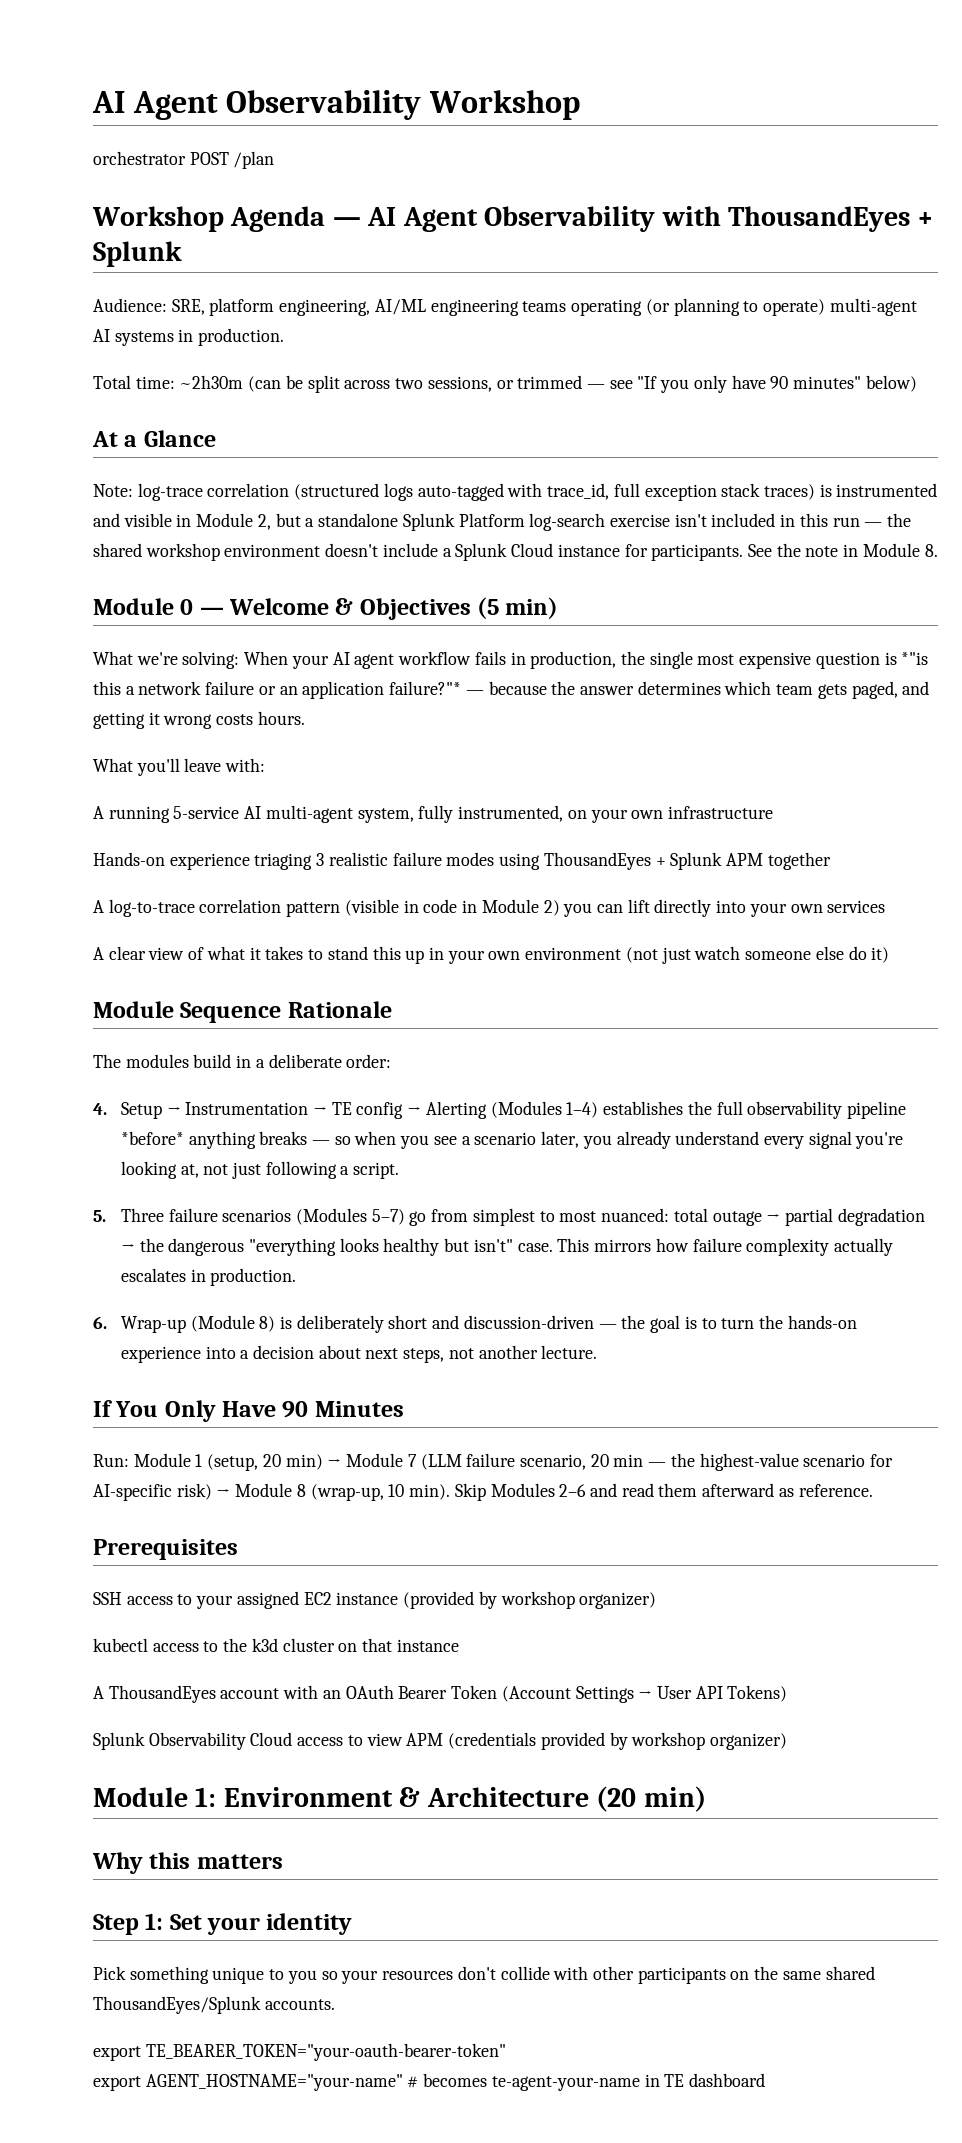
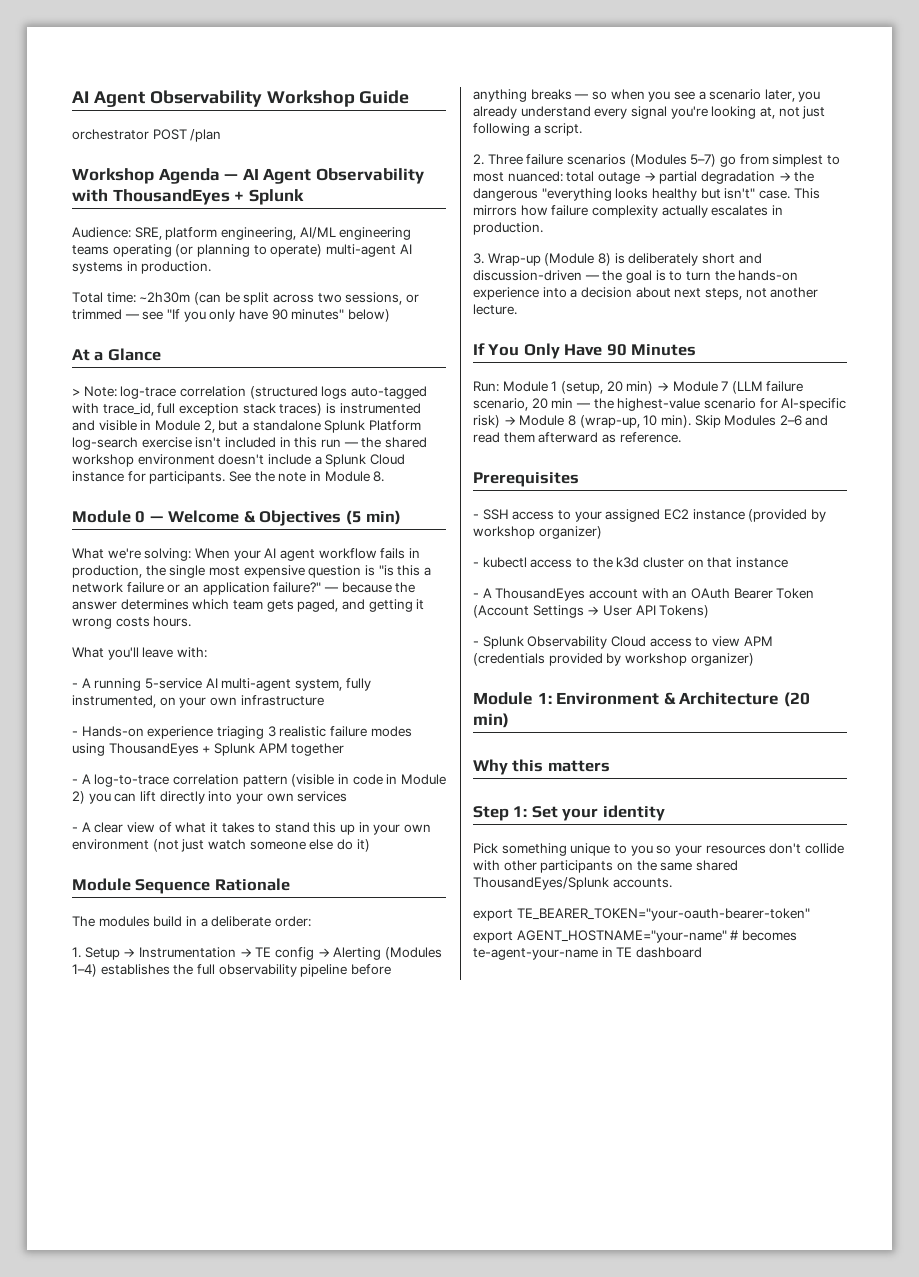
- AI Agent Observability Workshop
+ AI Agent Observability Workshop Guide
- Note: log-trace correlation (structured logs auto-tagged with trace_id, full exception stack traces) is instrumented and visible in Module 2, but a standalone Splunk Platform log-search exercise isn't included in this run — the shared workshop environment doesn't include a Splunk Cloud instance for participants.
+ > Note: log-trace correlation (structured logs auto-tagged with trace_id, full exception stack traces) is instrumented and visible in Module 2, but a standalone Splunk Platform log-search exercise isn't included in this run — the shared workshop environment doesn't include a Splunk Cloud instance for participants.
- What we're solving: When your AI agent workflow fails in production, the single most expensive question is *"is this a network failure or an application failure?"* — because the answer determines which team gets paged, and getting it wrong costs hours.
+ What we're solving: When your AI agent workflow fails in production, the single most expensive question is "is this a network failure or an application failure?" — because the answer determines which team gets paged, and getting it wrong costs hours.
- A running 5-service AI multi-agent system, fully instrumented, on your own infrastructure
+ - A running 5-service AI multi-agent system, fully instrumented, on your own infrastructure
- Hands-on experience triaging 3 realistic failure modes using ThousandEyes + Splunk APM together
+ - Hands-on experience triaging 3 realistic failure modes using ThousandEyes + Splunk APM together
- A log-to-trace correlation pattern (visible in code in Module 2) you can lift directly into your own services
+ - A log-to-trace correlation pattern (visible in code in Module 2) you can lift directly into your own services
- A clear view of what it takes to stand this up in your own environment (not just watch someone else do it)
+ - A clear view of what it takes to stand this up in your own environment (not just watch someone else do it)
- 4. Setup → Instrumentation → TE config → Alerting (Modules 1–4) establishes the full observability pipeline *before* anything breaks — so when you see a scenario later, you already understand every signal you're looking at, not just following a script.
+ 1. Setup → Instrumentation → TE config → Alerting (Modules 1–4) establishes the full observability pipeline before anything breaks — so when you see a scenario later, you already understand every signal you're looking at, not just following a script.
- 5. Three failure scenarios (Modules 5–7) go from simplest to most nuanced: total outage → partial degradation → the dangerous "everything looks healthy but isn't" case.
+ 2. Three failure scenarios (Modules 5–7) go from simplest to most nuanced: total outage → partial degradation → the dangerous "everything looks healthy but isn't" case.
- 6. Wrap-up (Module 8) is deliberately short and discussion-driven — the goal is to turn the hands-on experience into a decision about next steps, not another lecture.
+ 3. Wrap-up (Module 8) is deliberately short and discussion-driven — the goal is to turn the hands-on experience into a decision about next steps, not another lecture.
- SSH access to your assigned EC2 instance (provided by workshop organizer)
+ - SSH access to your assigned EC2 instance (provided by workshop organizer)
- kubectl access to the k3d cluster on that instance
+ - kubectl access to the k3d cluster on that instance
- A ThousandEyes account with an OAuth Bearer Token (Account Settings → User API Tokens)
+ - A ThousandEyes account with an OAuth Bearer Token (Account Settings → User API Tokens)
- Splunk Observability Cloud access to view APM (credentials provided by workshop organizer)
+ - Splunk Observability Cloud access to view APM (credentials provided by workshop organizer)

